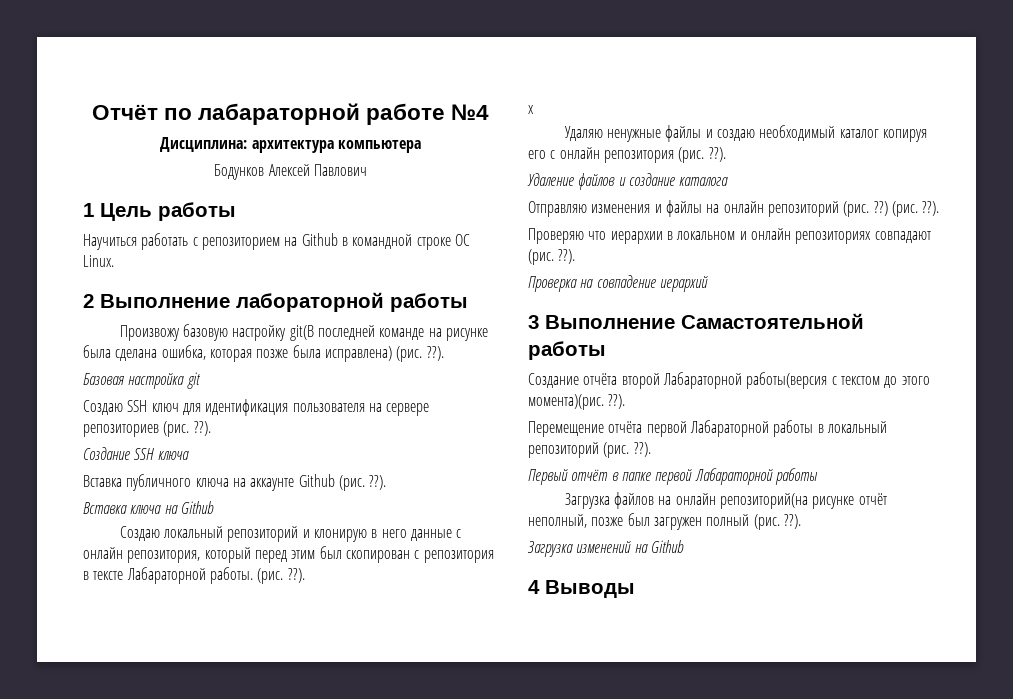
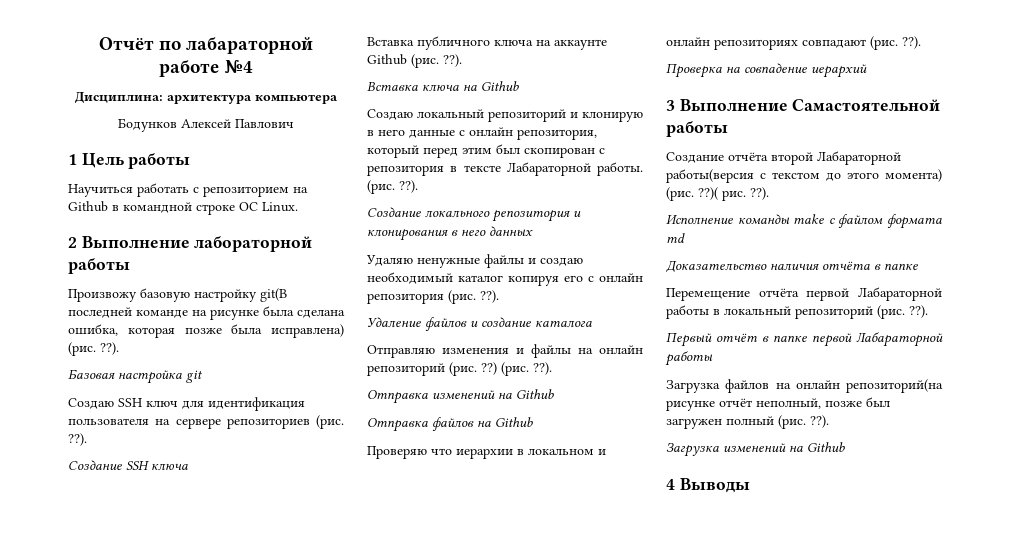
- х
+ Создание локального репозитория и клонирования в него данных
+ Отправка изменений на Github
+ Отправка файлов на Github
- Создание отчёта второй Лабараторной работы(версия с текстом до этого момента)(рис. ??).
+ Создание отчёта второй Лабараторной работы(версия с текстом до этого момента) (рис. ??)( рис. ??).
+ Исполнение команды make с файлом формата md
+ Доказательство наличия отчёта в папке

